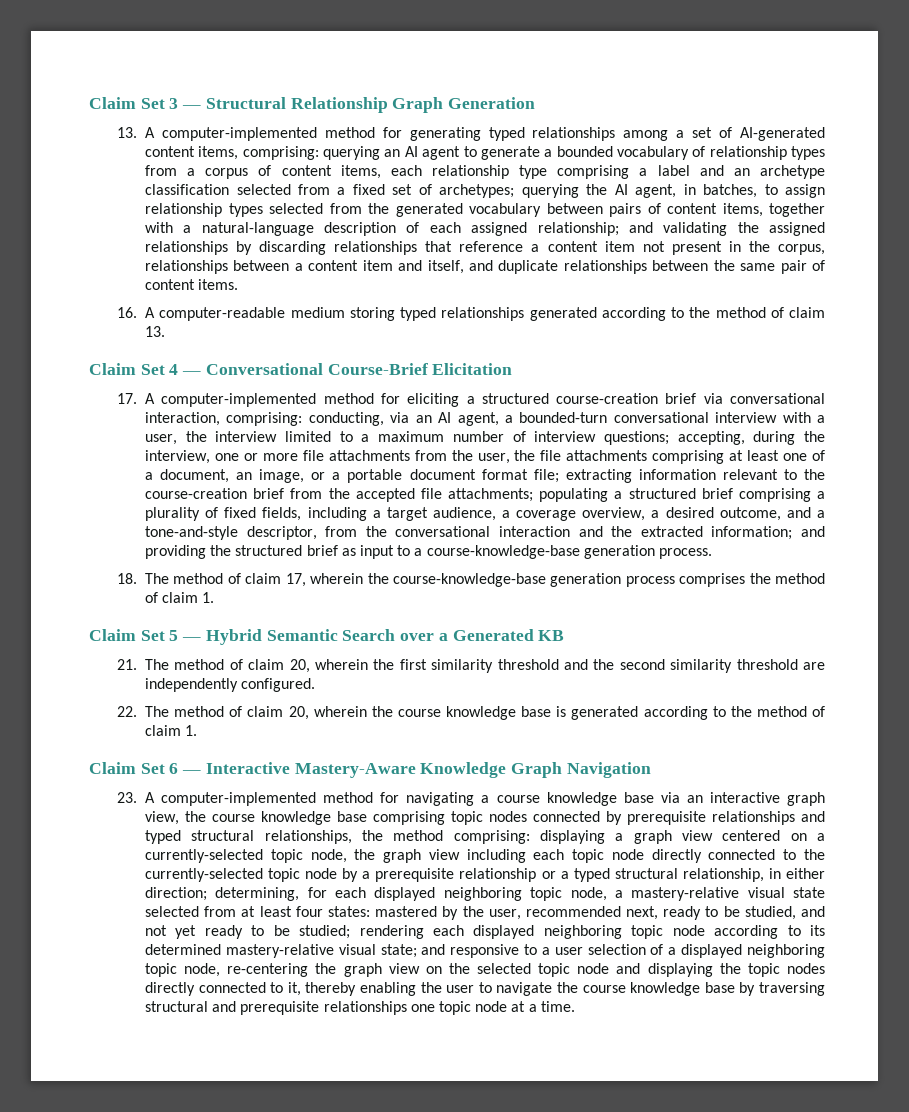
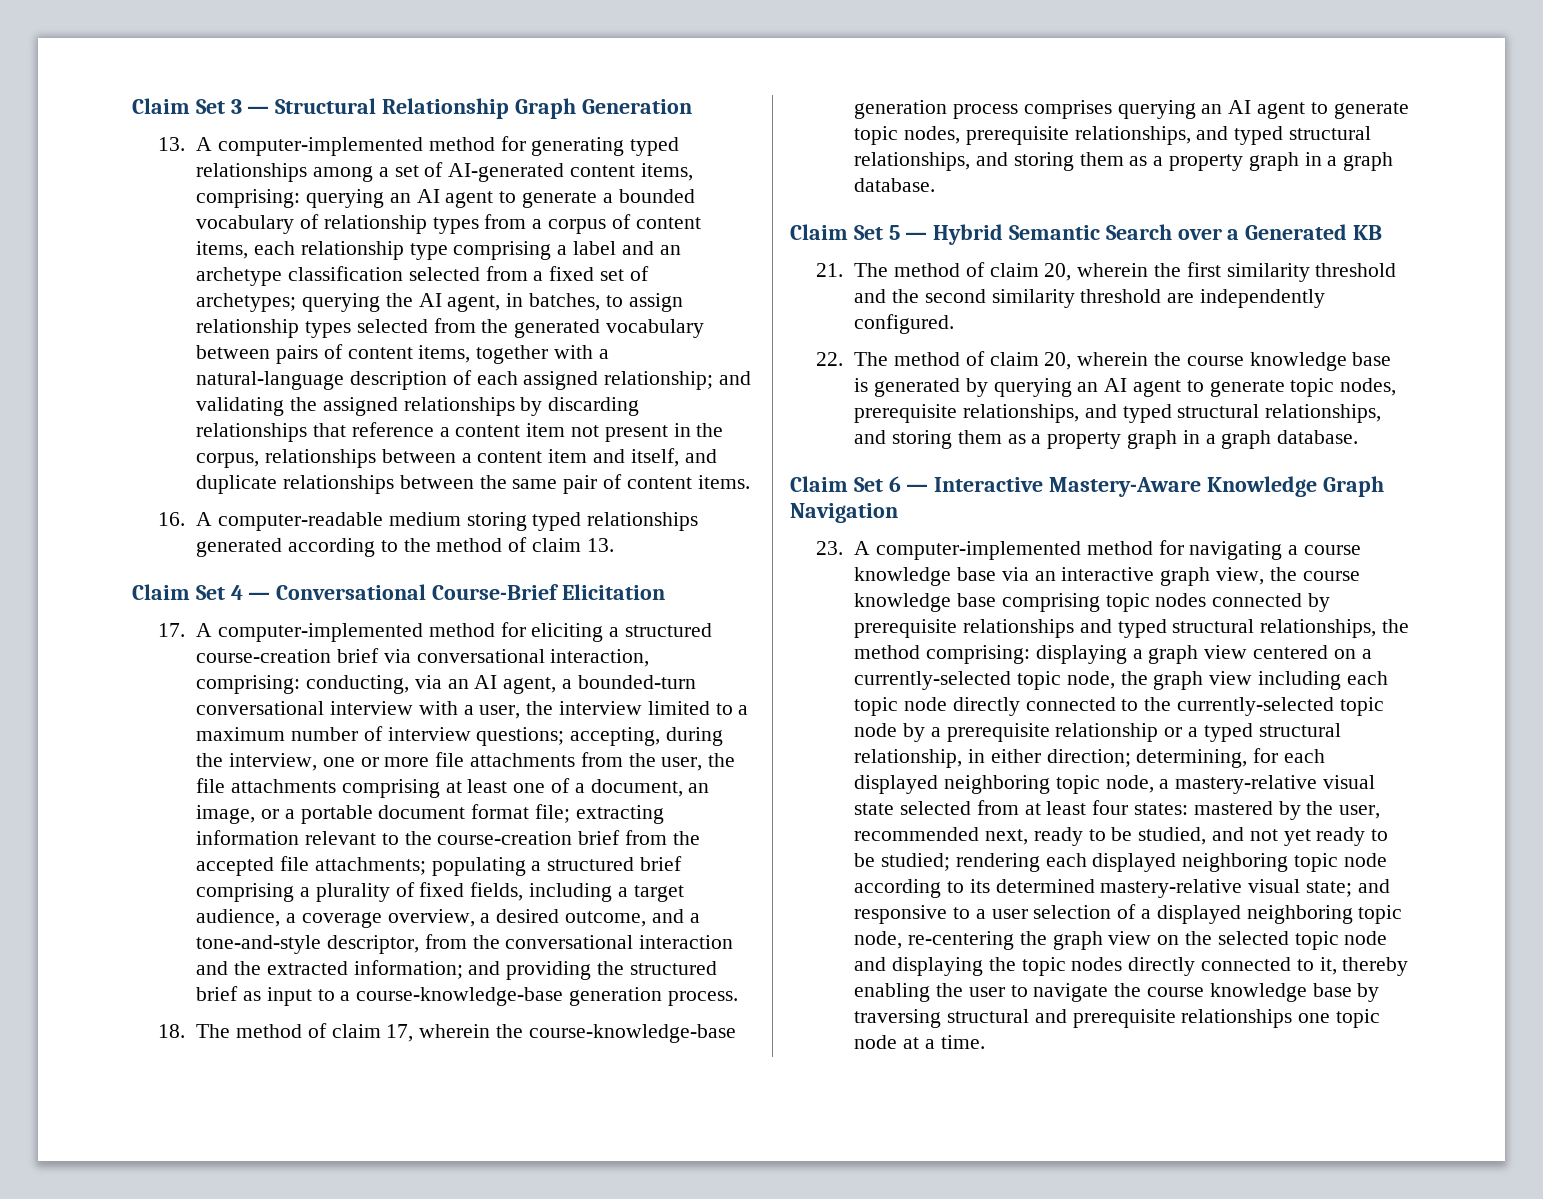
- 18. The method of claim 17, wherein the course-knowledge-base generation process comprises the method of claim 1.
+ 18. The method of claim 17, wherein the course-knowledge-base generation process comprises querying an AI agent to generate topic nodes, prerequisite relationships, and typed structural relationships, and storing them as a property graph in a graph database.
- 22. The method of claim 20, wherein the course knowledge base is generated according to the method of claim 1.
+ 22. The method of claim 20, wherein the course knowledge base is generated by querying an AI agent to generate topic nodes, prerequisite relationships, and typed structural relationships, and storing them as a property graph in a graph database.

